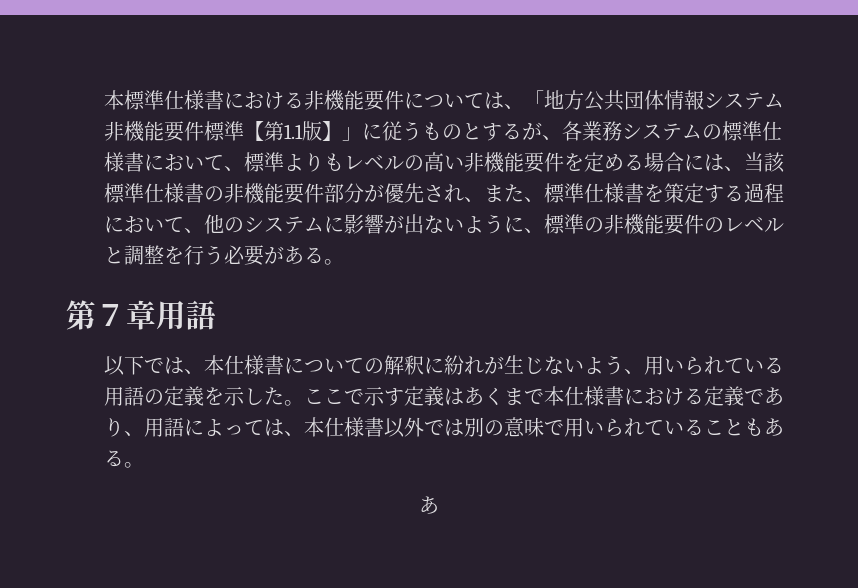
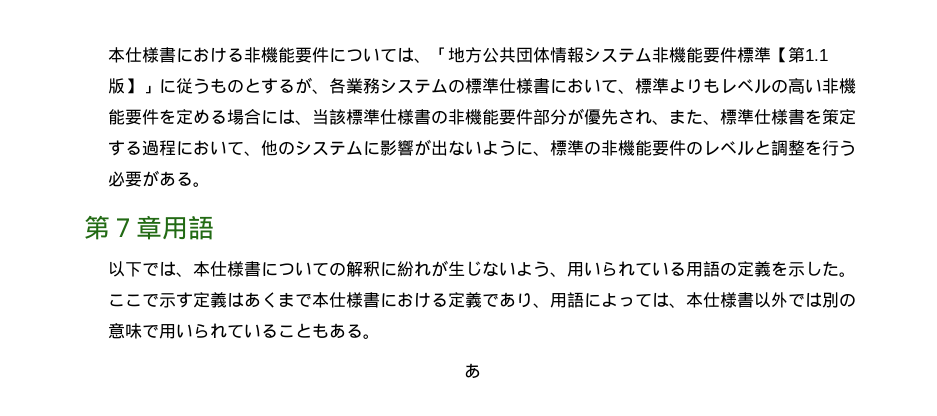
- 本標準仕様書における非機能要件については、「地方公共団体情報システム非機能要件標準【第1.1版】」に従うものとするが、各業務システムの標準仕様書において、標準よりもレベルの高い非機能要件を定める場合には、当該標準仕様書の非機能要件部分が優先され、また、標準仕様書を策定する過程において、他のシステムに影響が出ないように、標準の非機能要件のレベルと調整を行う必要がある。
+ 本仕様書における非機能要件については、「地方公共団体情報システム非機能要件標準【第1.1版】」に従うものとするが、各業務システムの標準仕様書において、標準よりもレベルの高い非機能要件を定める場合には、当該標準仕様書の非機能要件部分が優先され、また、標準仕様書を策定する過程において、他のシステムに影響が出ないように、標準の非機能要件のレベルと調整を行う必要がある。

